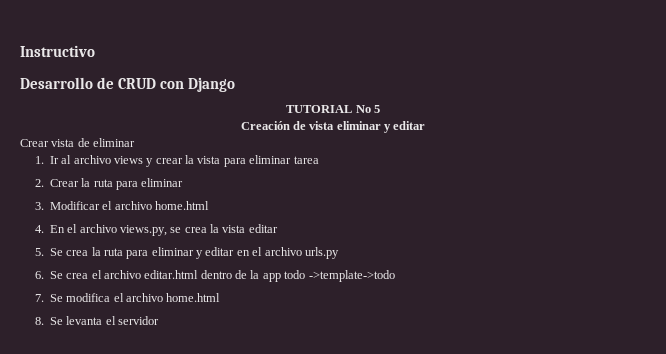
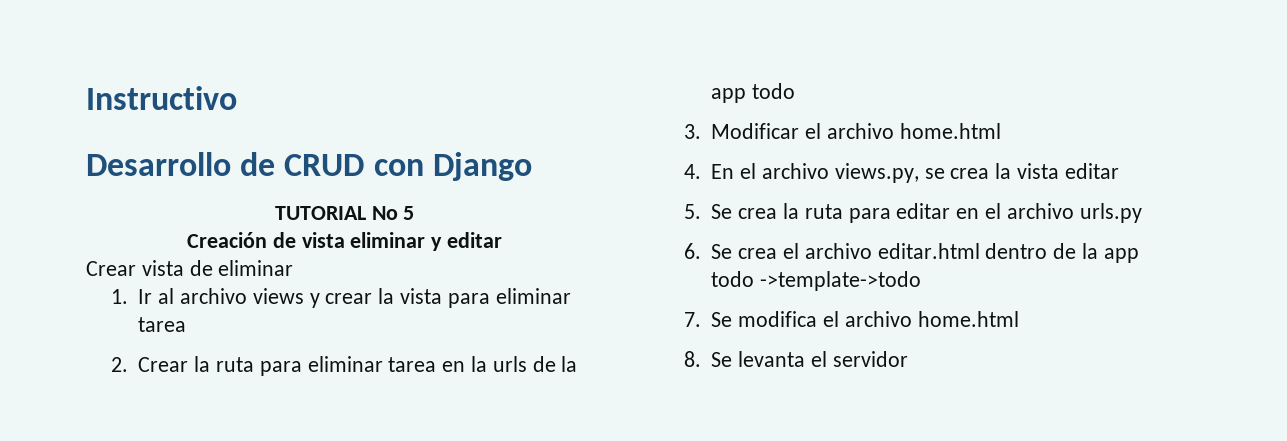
- 2. Crear la ruta para eliminar
+ 2. Crear la ruta para eliminar tarea en la urls de la app todo
- 5. Se crea la ruta para eliminar y editar en el archivo urls.py
+ 5. Se crea la ruta para editar en el archivo urls.py

